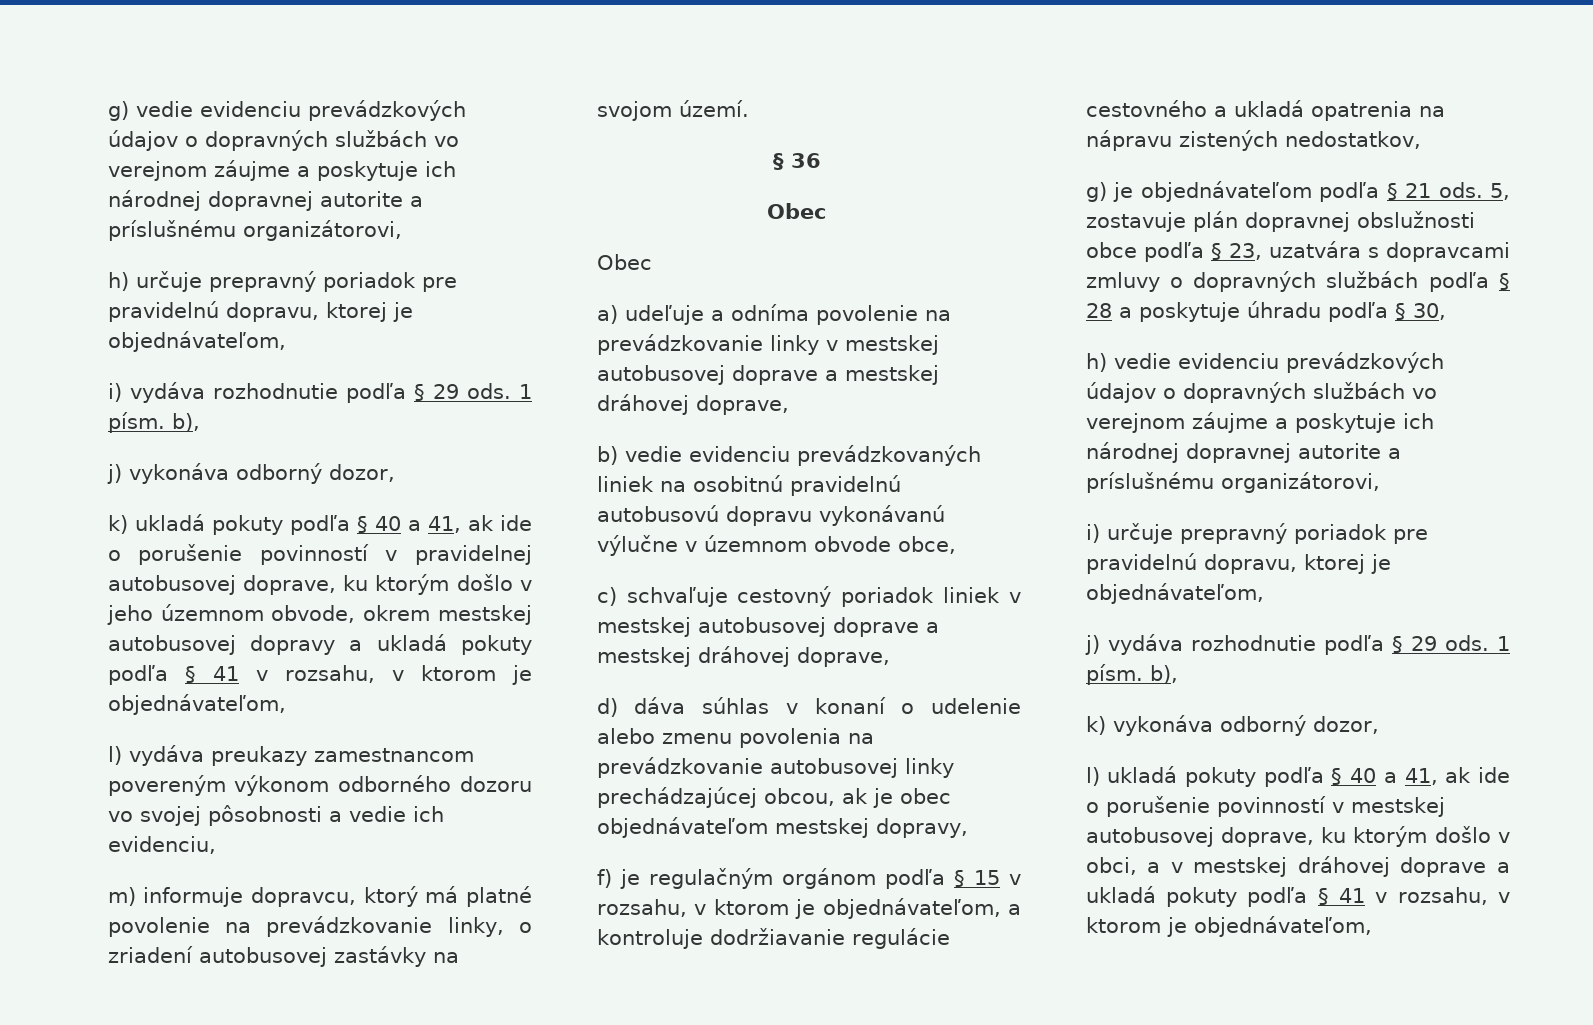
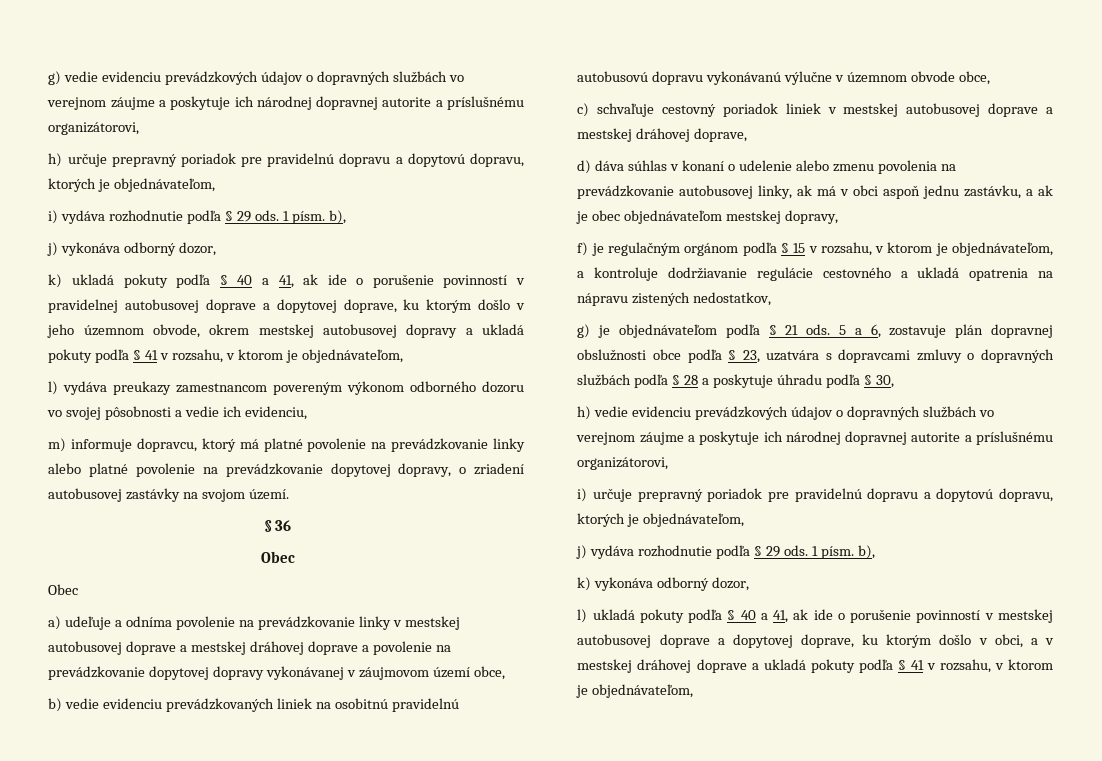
- h) určuje prepravný poriadok pre pravidelnú dopravu, ktorej je objednávateľom,
+ h) určuje prepravný poriadok pre pravidelnú dopravu a dopytovú dopravu, ktorých je objednávateľom,
- k) ukladá pokuty podľa § 40 a 41, ak ide o porušenie povinností v pravidelnej autobusovej doprave, ku ktorým došlo v jeho územnom obvode, okrem mestskej autobusovej dopravy a ukladá pokuty podľa § 41 v rozsahu, v ktorom je objednávateľom,
+ k) ukladá pokuty podľa § 40 a 41, ak ide o porušenie povinností v pravidelnej autobusovej doprave a dopytovej doprave, ku ktorým došlo v jeho územnom obvode, okrem mestskej autobusovej dopravy a ukladá pokuty podľa § 41 v rozsahu, v ktorom je objednávateľom,
- m) informuje dopravcu, ktorý má platné povolenie na prevádzkovanie linky, o zriadení autobusovej zastávky na svojom území.
+ m) informuje dopravcu, ktorý má platné povolenie na prevádzkovanie linky alebo platné povolenie na prevádzkovanie dopytovej dopravy, o zriadení autobusovej zastávky na svojom území.
- a) udeľuje a odníma povolenie na prevádzkovanie linky v mestskej autobusovej doprave a mestskej dráhovej doprave,
+ a) udeľuje a odníma povolenie na prevádzkovanie linky v mestskej autobusovej doprave a mestskej dráhovej doprave a povolenie na prevádzkovanie dopytovej dopravy vykonávanej v záujmovom území obce,
- d) dáva súhlas v konaní o udelenie alebo zmenu povolenia na prevádzkovanie autobusovej linky prechádzajúcej obcou, ak je obec objednávateľom mestskej dopravy,
+ d) dáva súhlas v konaní o udelenie alebo zmenu povolenia na prevádzkovanie autobusovej linky, ak má v obci aspoň jednu zastávku, a ak je obec objednávateľom mestskej dopravy,
- 5, zostavuje plán dopravnej obslužnosti obce podľa § 23, uzatvára s dopravcami zmluvy o dopravných službách podľa § 28 a poskytuje úhradu podľa § 30,
+ 5 a 6, zostavuje plán dopravnej obslužnosti obce podľa § 23, uzatvára s dopravcami zmluvy o dopravných službách podľa § 28 a poskytuje úhradu podľa § 30,
- i) určuje prepravný poriadok pre pravidelnú dopravu, ktorej je objednávateľom,
+ i) určuje prepravný poriadok pre pravidelnú dopravu a dopytovú dopravu, ktorých je objednávateľom,
- l) ukladá pokuty podľa § 40 a 41, ak ide o porušenie povinností v mestskej autobusovej doprave, ku ktorým došlo v obci, a v mestskej dráhovej doprave a ukladá pokuty podľa § 41 v rozsahu, v ktorom je objednávateľom,
+ l) ukladá pokuty podľa § 40 a 41, ak ide o porušenie povinností v mestskej autobusovej doprave a dopytovej doprave, ku ktorým došlo v obci, a v mestskej dráhovej doprave a ukladá pokuty podľa § 41 v rozsahu, v ktorom je objednávateľom,

